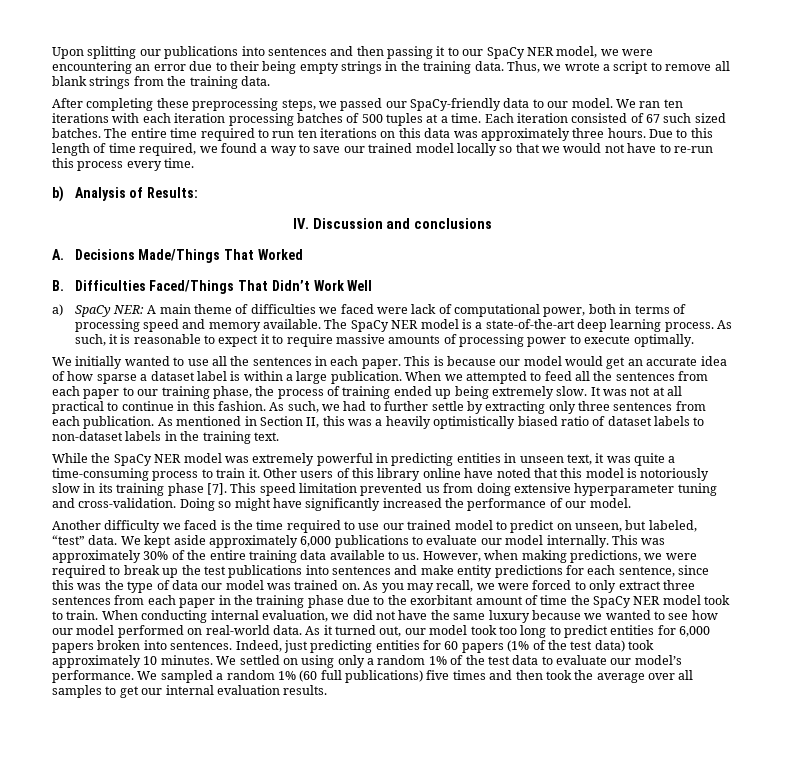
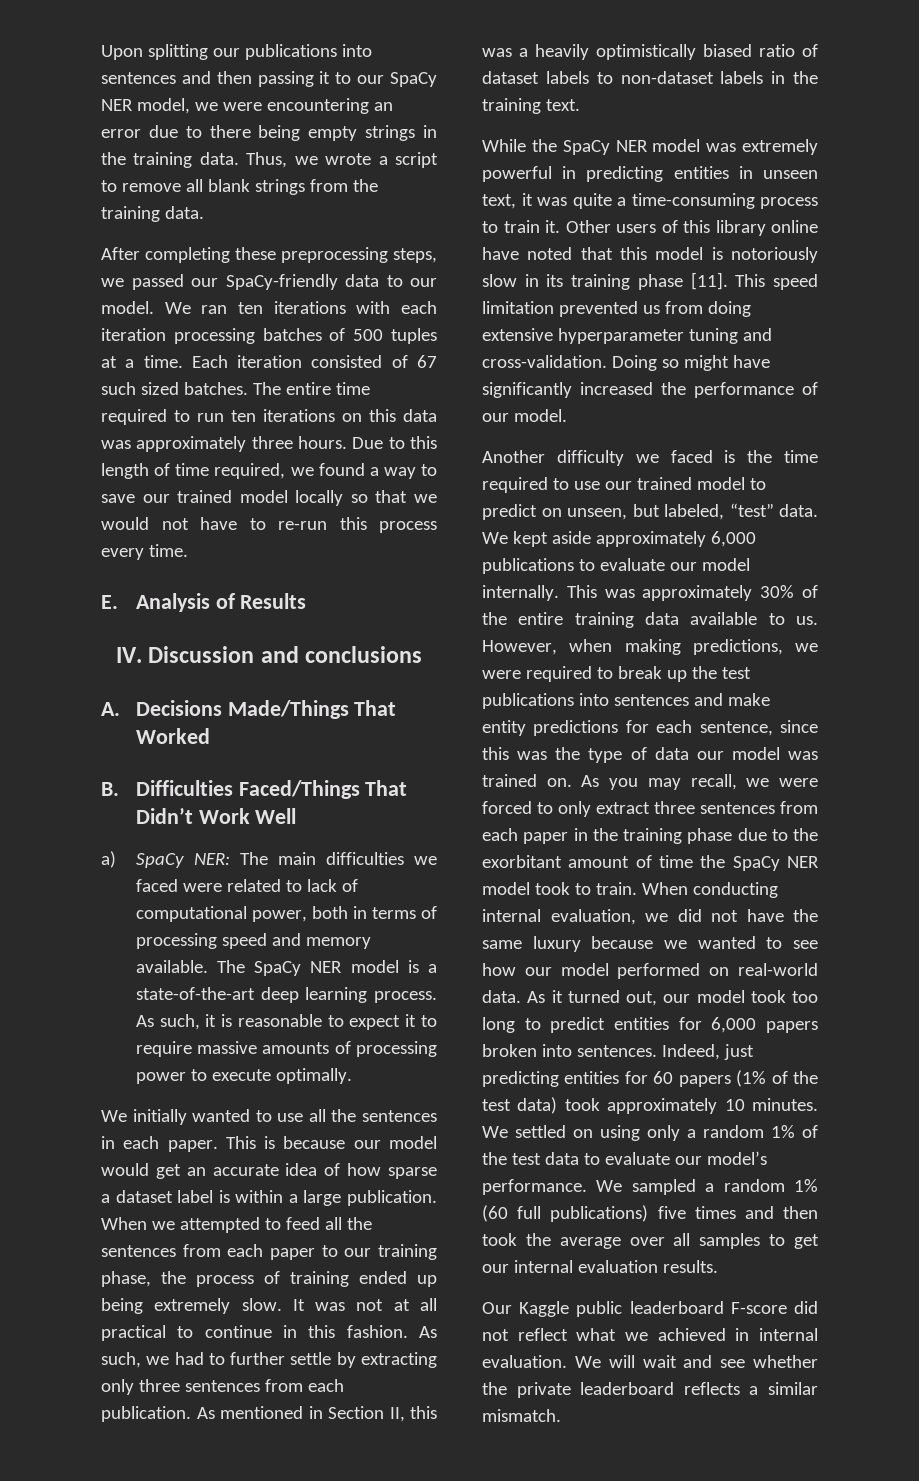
- Upon splitting our publications into sentences and then passing it to our SpaCy NER model, we were encountering an error due to their being empty strings in the training data.
+ Upon splitting our publications into sentences and then passing it to our SpaCy NER model, we were encountering an error due to there being empty strings in the training data.
- b) Analysis of Results:
+ E. Analysis of Results
- a) SpaCy NER: A main theme of difficulties we faced were lack of computational power, both in terms of processing speed and memory available.
+ a) SpaCy NER: The main difficulties we faced were related to lack of computational power, both in terms of processing speed and memory available.
- Other users of this library online have noted that this model is notoriously slow in its training phase [7].
+ Other users of this library online have noted that this model is notoriously slow in its training phase [11].
+ Our Kaggle public leaderboard F-score did not reflect what we achieved in internal evaluation. We will wait and see whether the private leaderboard reflects a similar mismatch.

